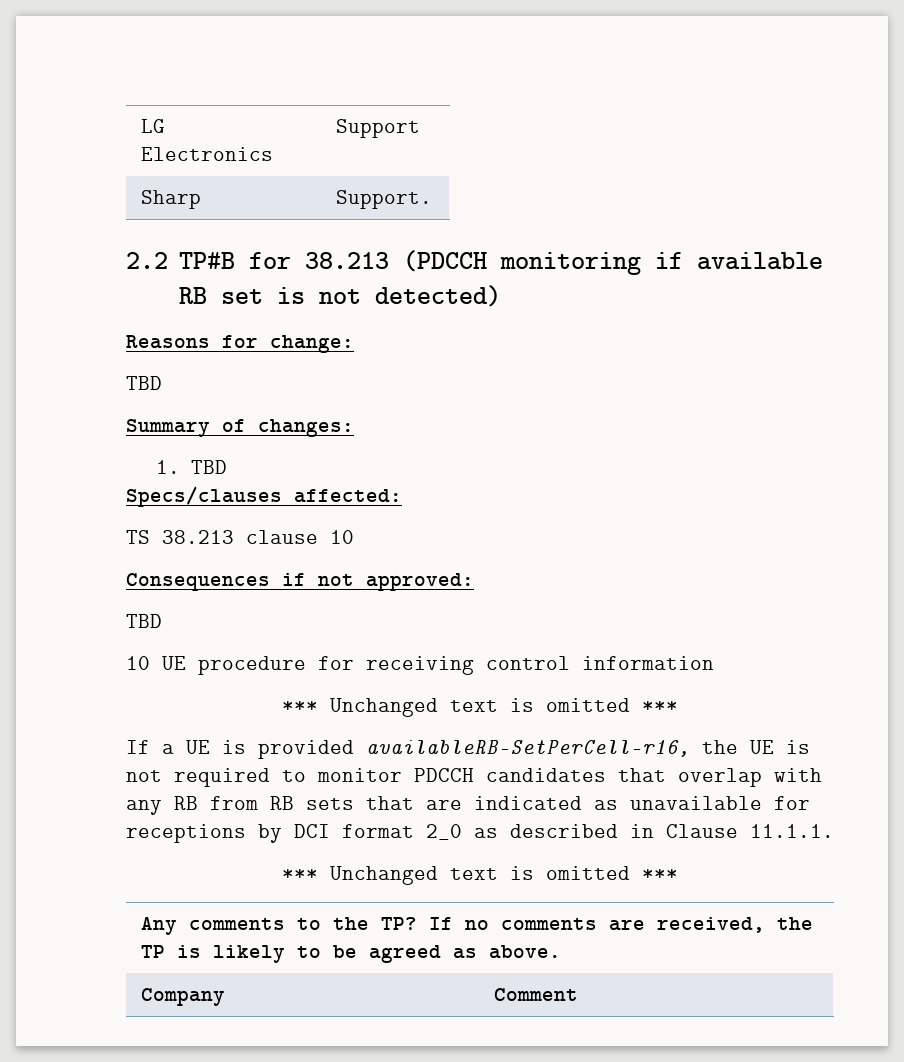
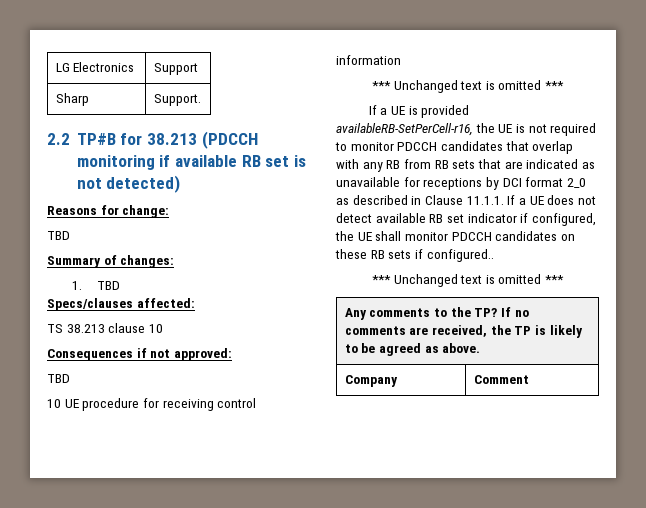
- If a UE is provided availableRB-SetPerCell-r16, the UE is not required to monitor PDCCH candidates that overlap with any RB from RB sets that are indicated as unavailable for receptions by DCI format 2_0 as described in Clause 11.1.1.
+ If a UE is provided availableRB-SetPerCell-r16, the UE is not required to monitor PDCCH candidates that overlap with any RB from RB sets that are indicated as unavailable for receptions by DCI format 2_0 as described in Clause 11.1.1. If a UE does not detect available RB set indicator if configured, the UE shall monitor PDCCH candidates on these RB sets if configured..

